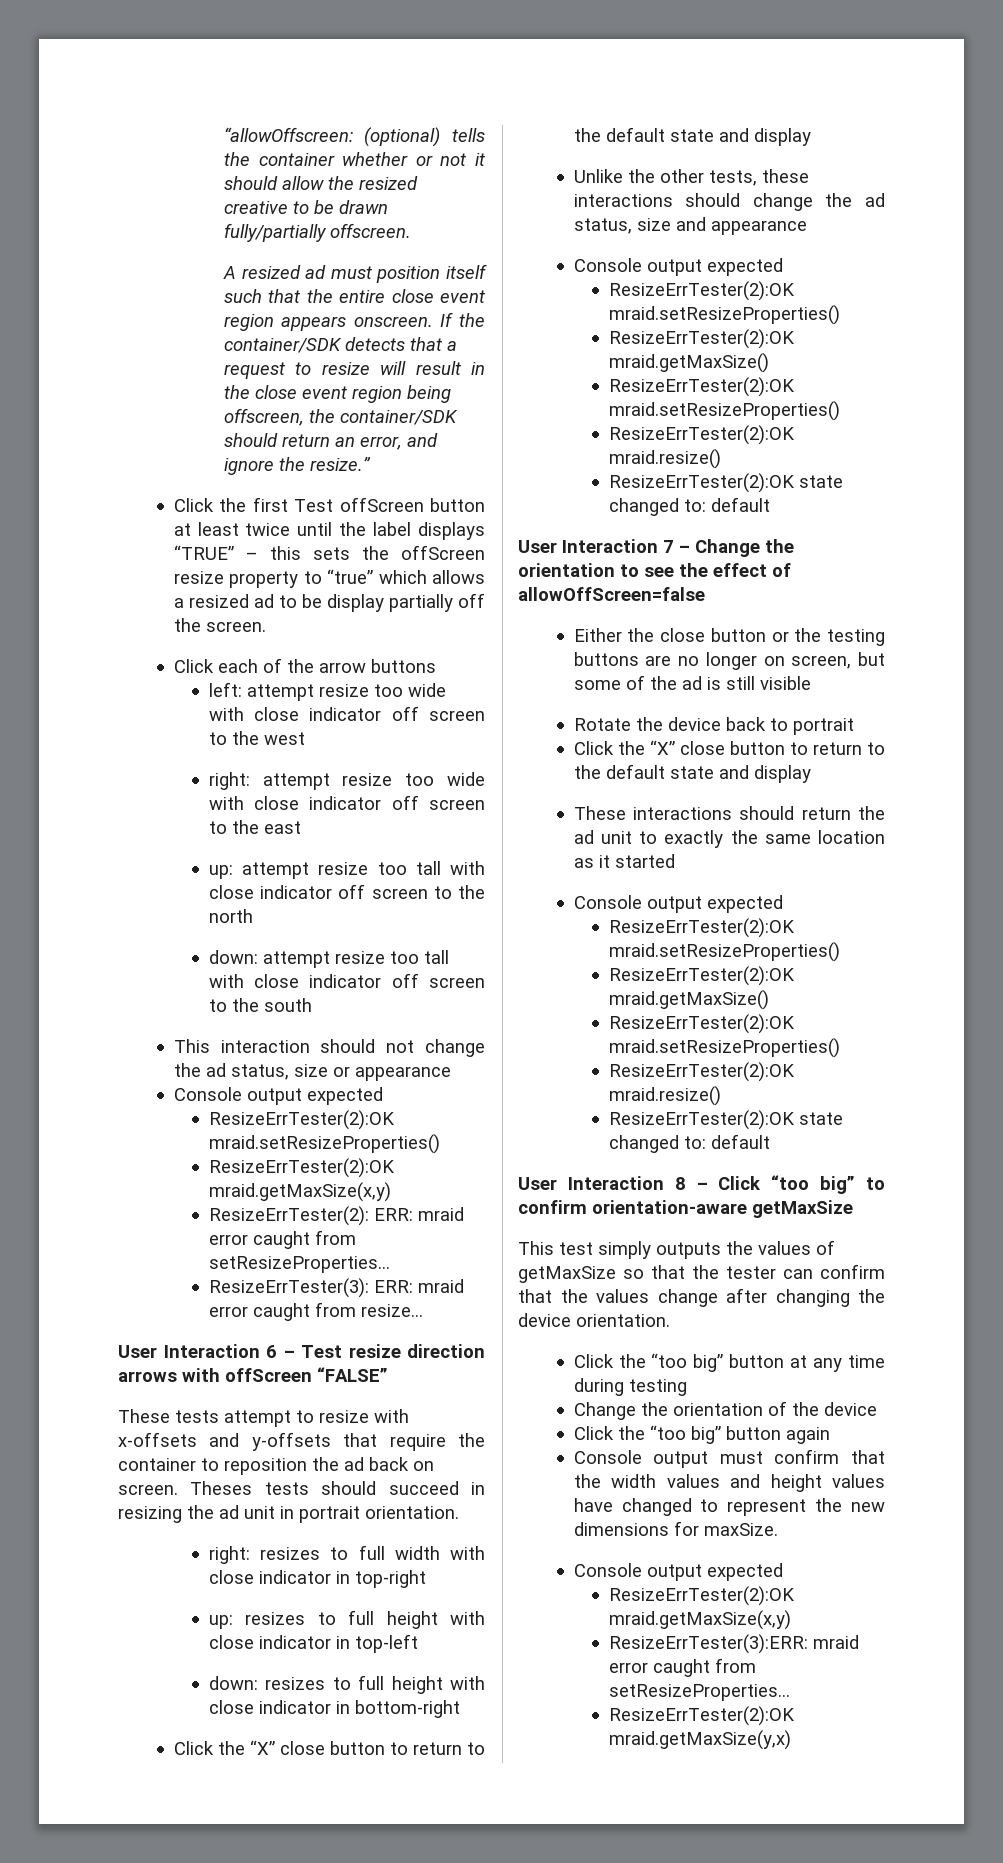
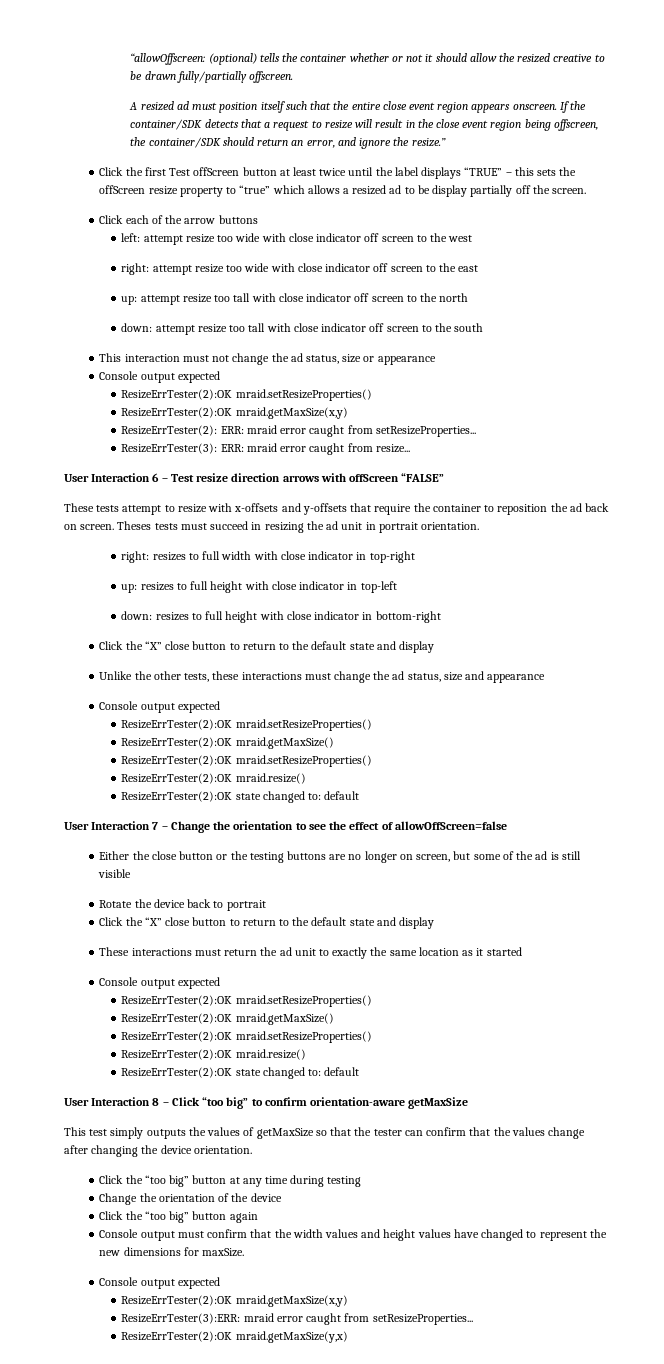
- This interaction should not change the ad status, size or appearance
+ This interaction must not change the ad status, size or appearance
- Theses tests should succeed in resizing the ad unit in portrait orientation.
+ Theses tests must succeed in resizing the ad unit in portrait orientation.
- Unlike the other tests, these interactions should change the ad status, size and appearance
+ Unlike the other tests, these interactions must change the ad status, size and appearance
- These interactions should return the ad unit to exactly the same location as it started
+ These interactions must return the ad unit to exactly the same location as it started

